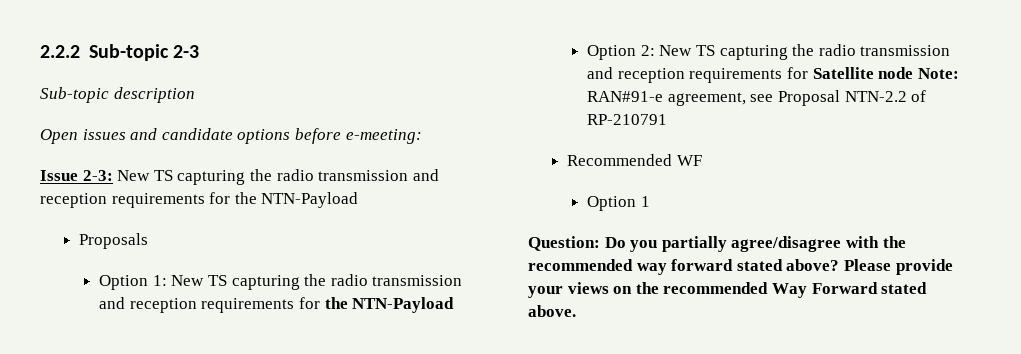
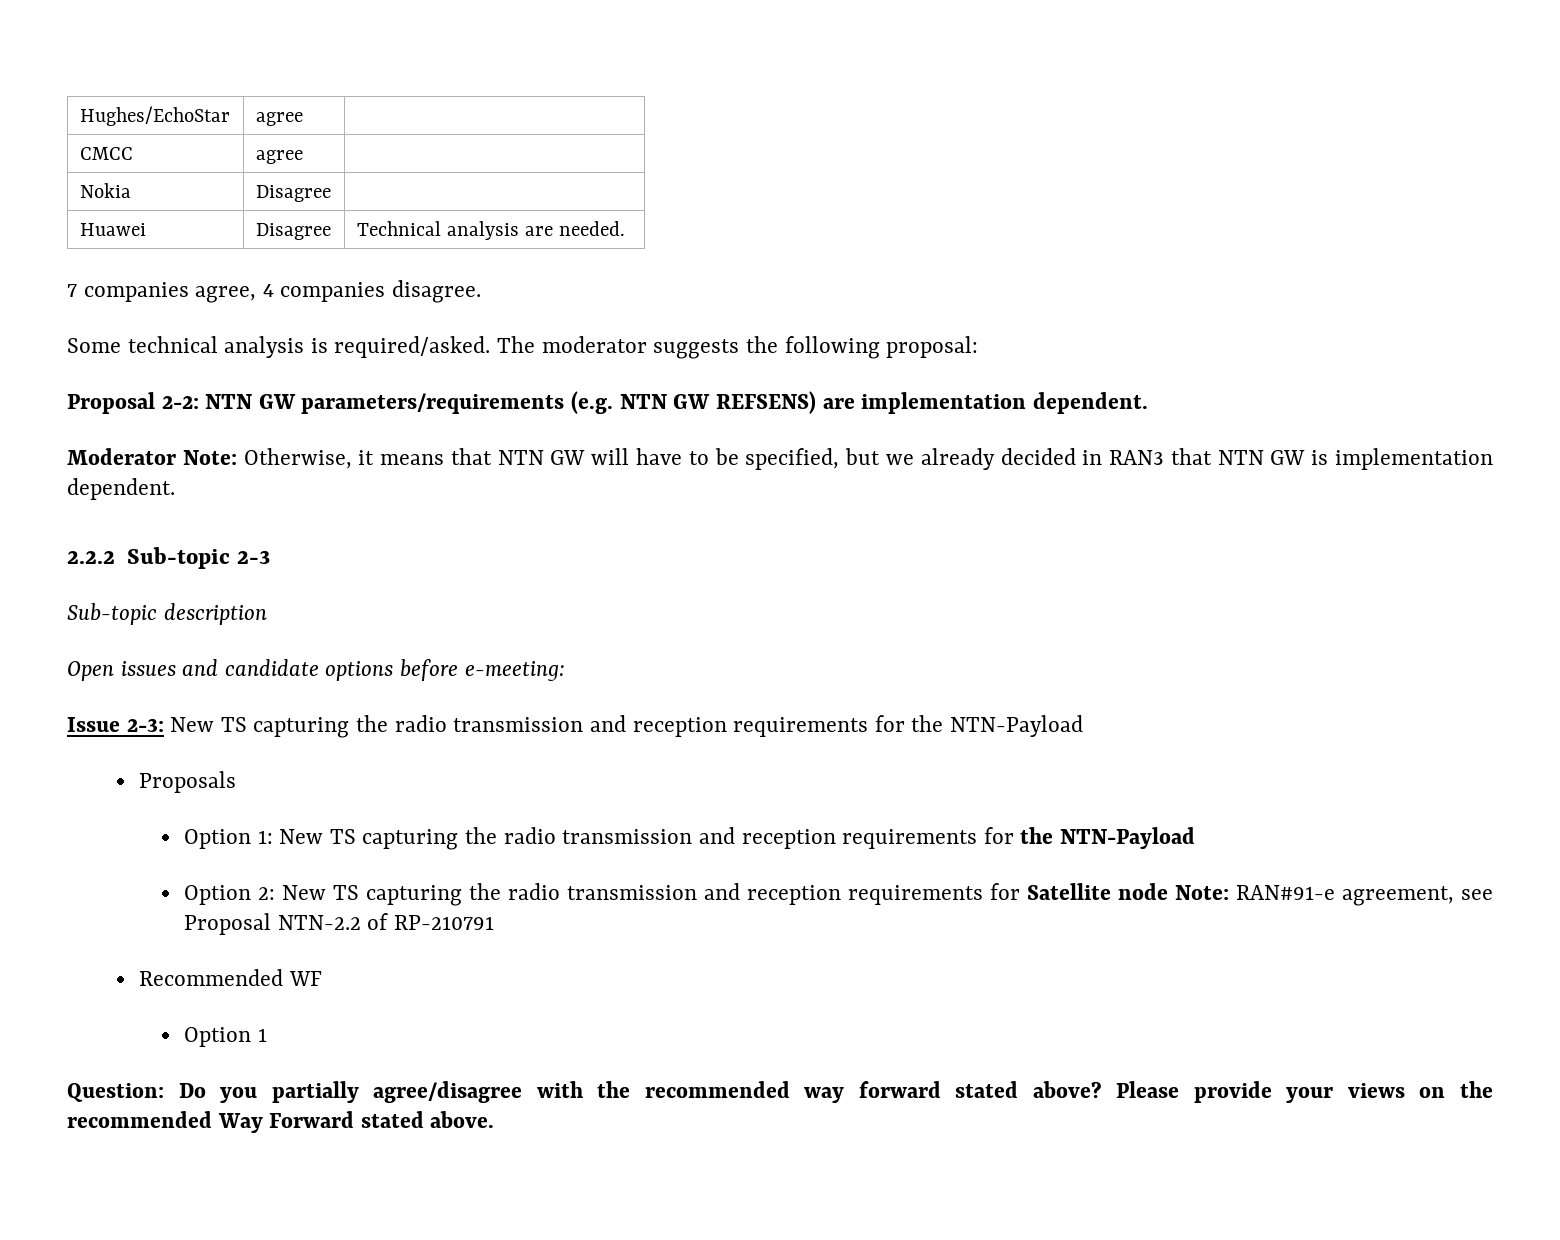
+ Hughes/EchoStar | agree |
+ CMCC | agree |
+ Nokia | Disagree |
+ Huawei | Disagree | Technical analysis are needed.
+ 7 companies agree, 4 companies disagree.
+ Some technical analysis is required/asked. The moderator suggests the following proposal:
+ Proposal 2-2: NTN GW parameters/requirements (e.g. NTN GW REFSENS) are implementation dependent.
+ Moderator Note: Otherwise, it means that NTN GW will have to be specified, but we already decided in RAN3 that NTN GW is implementation dependent.

